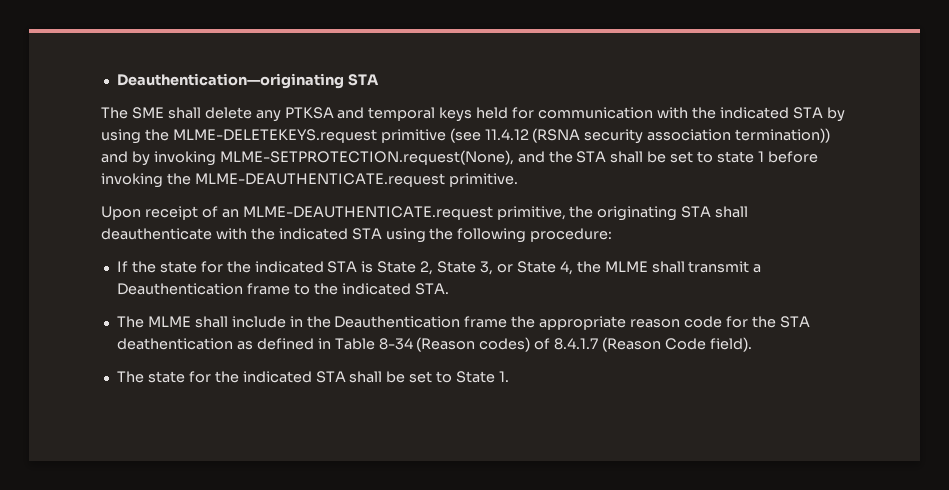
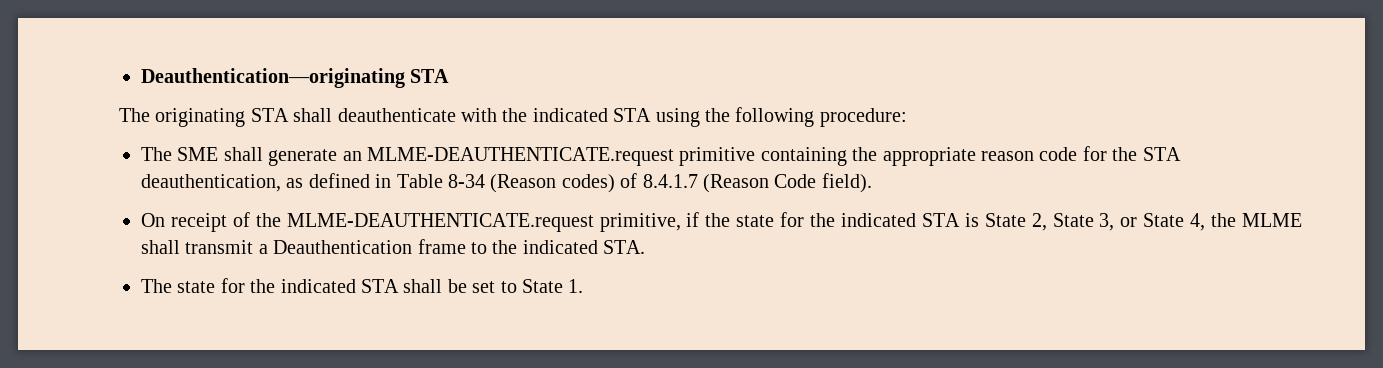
- The SME shall delete any PTKSA and temporal keys held for communication with the indicated STA by using the MLME-DELETEKEYS.request primitive (see 11.4.12 (RSNA security association termination)) and by invoking MLME-SETPROTECTION.request(None), and the STA shall be set to state 1 before invoking the MLME-DEAUTHENTICATE.request primitive.
- Upon receipt of an MLME-DEAUTHENTICATE.request primitive, the originating STA shall deauthenticate with the indicated STA using the following procedure:
+ The originating STA shall deauthenticate with the indicated STA using the following procedure:
- If the state for the indicated STA is State 2, State 3, or State 4, the MLME shall transmit a Deauthentication frame to the indicated STA.
+ The SME shall generate an MLME-DEAUTHENTICATE.request primitive containing the appropriate reason code for the STA deauthentication, as defined in Table 8-34 (Reason codes) of 8.4.1.7 (Reason Code field).
+ On receipt of the MLME-DEAUTHENTICATE.request primitive, if the state for the indicated STA is State 2, State 3, or State 4, the MLME shall transmit a Deauthentication frame to the indicated STA.
- The MLME shall include in the Deauthentication frame the appropriate reason code for the STA deathentication as defined in Table 8-34 (Reason codes) of 8.4.1.7 (Reason Code field).

